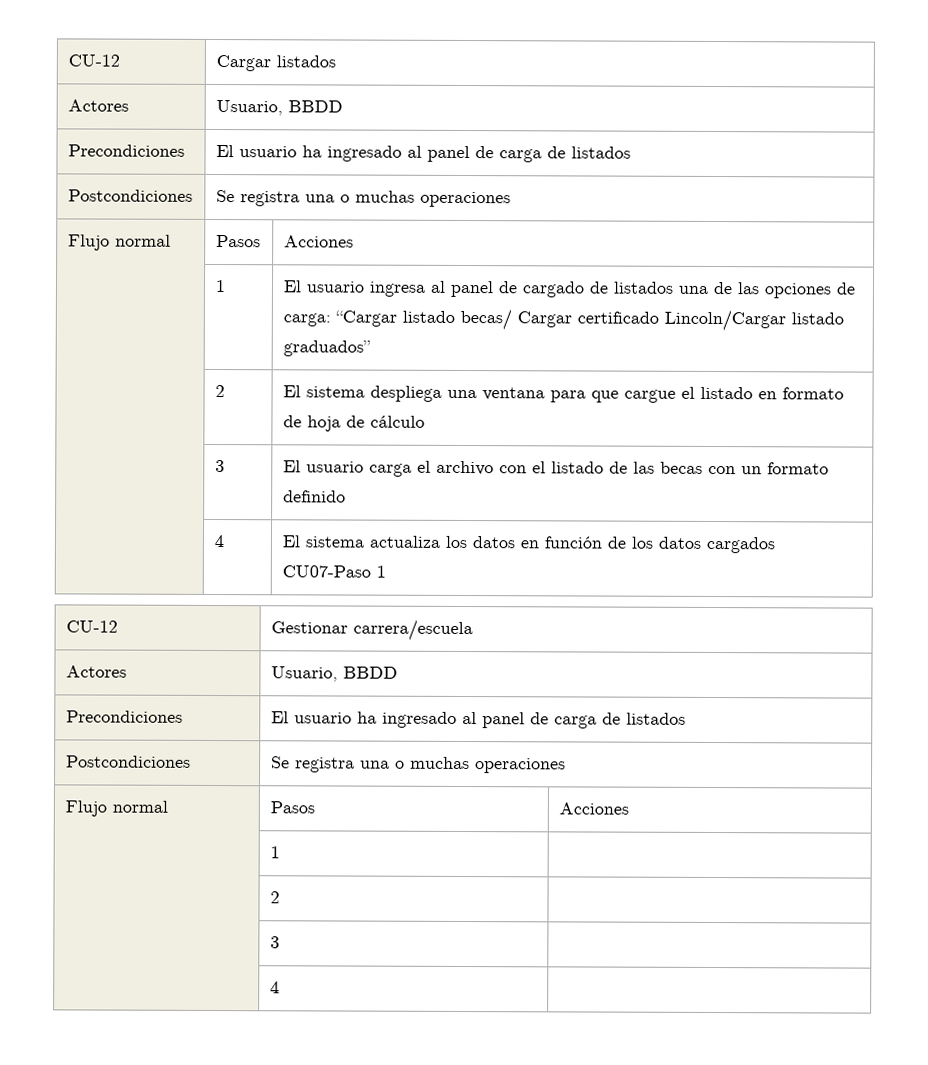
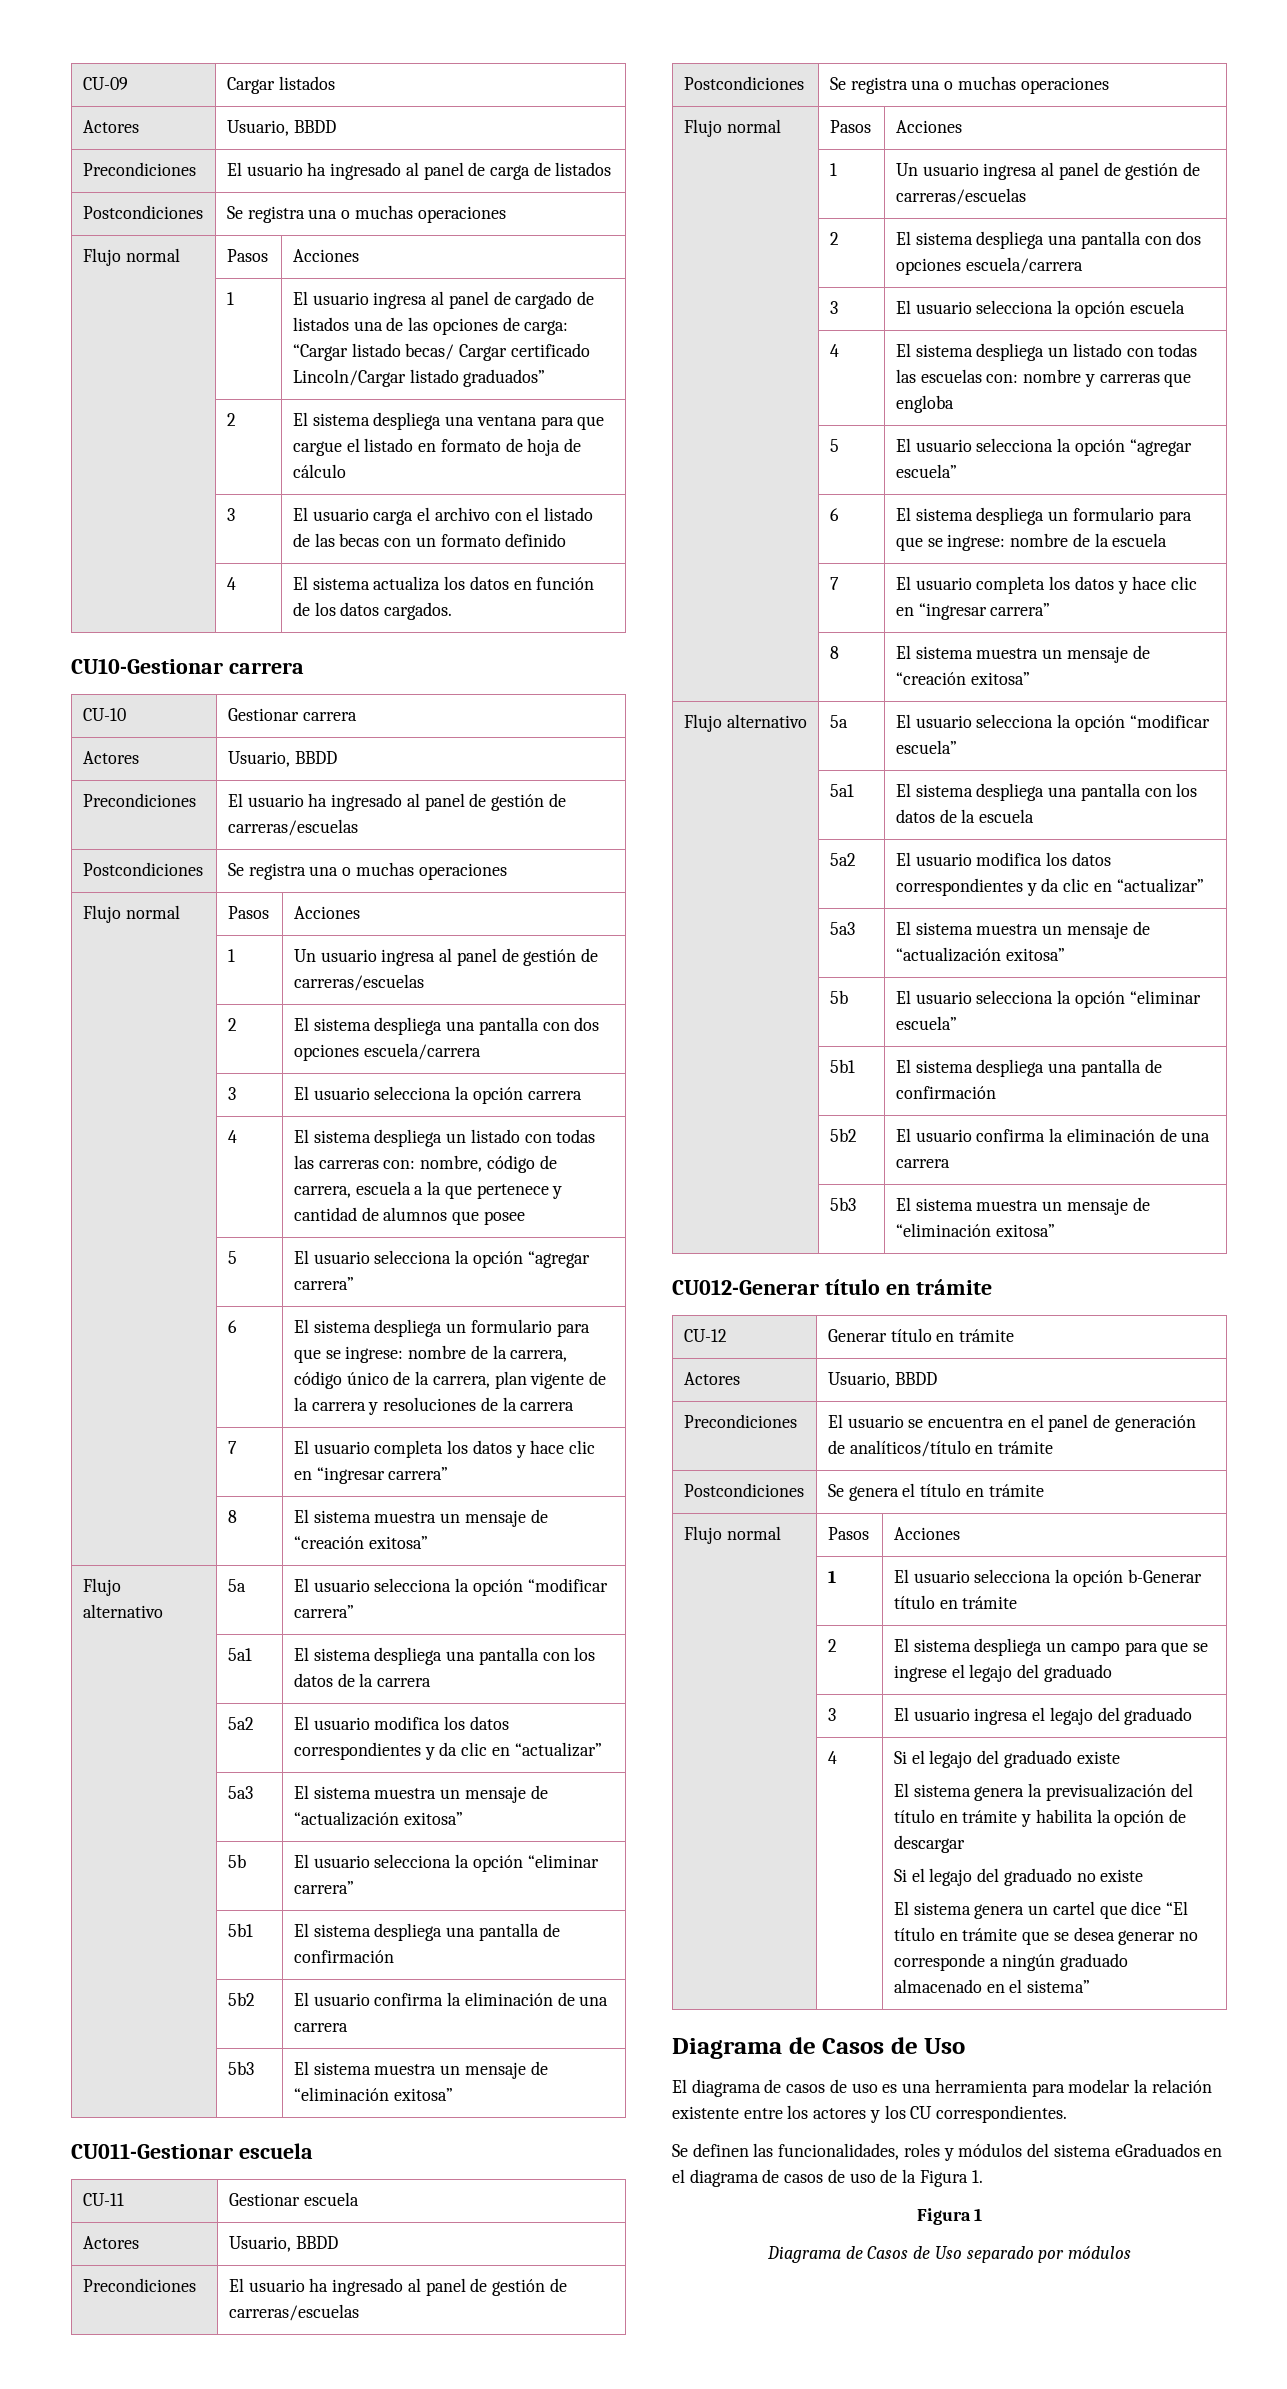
- CU-12 | Cargar listados
+ CU-09 | Cargar listados
- | 4 | El sistema actualiza los datos en función de los datos cargados CU07-Paso 1
- CU-12 | Gestionar carrera/escuela
+ | 4 | El sistema actualiza los datos en función de los datos cargados.
+ CU10-Gestionar carrera
+ CU-10 | Gestionar carrera
  Actores | Usuario, BBDD
- Precondiciones | El usuario ha ingresado al panel de carga de listados
+ Precondiciones | El usuario ha ingresado al panel de gestión de carreras/escuelas
  Postcondiciones | Se registra una o muchas operaciones
  Flujo normal | Pasos | Acciones
- | 1 |
- | 2 |
- | 3 |
- | 4 |
+ | 1 | Un usuario ingresa al panel de gestión de carreras/escuelas
+ | 2 | El sistema despliega una pantalla con dos opciones escuela/carrera
+ | 3 | El usuario selecciona la opción carrera
+ | 4 | El sistema despliega un listado con todas las carreras con: nombre, código de carrera, escuela a la que pertenece y cantidad de alumnos que posee
+ | 5 | El usuario selecciona la opción “agregar carrera”
+ | 6 | El sistema despliega un formulario para que se ingrese: nombre de la carrera, código único de la carrera, plan vigente de la carrera y resoluciones de la carrera
+ | 7 | El usuario completa los datos y hace clic en “ingresar carrera”
+ | 8 | El sistema muestra un mensaje de “creación exitosa”
+ Flujo alternativo | 5a | El usuario selecciona la opción “modificar carrera”
+ | 5a1 | El sistema despliega una pantalla con los datos de la carrera
+ | 5a2 | El usuario modifica los datos correspondientes y da clic en “actualizar”
+ | 5a3 | El sistema muestra un mensaje de “actualización exitosa”
+ | 5b | El usuario selecciona la opción “eliminar carrera”
+ | 5b1 | El sistema despliega una pantalla de confirmación
+ | 5b2 | El usuario confirma la eliminación de una carrera
+ | 5b3 | El sistema muestra un mensaje de “eliminación exitosa”
+ CU011-Gestionar escuela
+ CU-11 | Gestionar escuela
+ Actores | Usuario, BBDD
+ Precondiciones | El usuario ha ingresado al panel de gestión de carreras/escuelas
+ Postcondiciones | Se registra una o muchas operaciones
+ Flujo normal | Pasos | Acciones
+ | 1 | Un usuario ingresa al panel de gestión de carreras/escuelas
+ | 2 | El sistema despliega una pantalla con dos opciones escuela/carrera
+ | 3 | El usuario selecciona la opción escuela
+ | 4 | El sistema despliega un listado con todas las escuelas con: nombre y carreras que engloba
+ | 5 | El usuario selecciona la opción “agregar escuela”
+ | 6 | El sistema despliega un formulario para que se ingrese: nombre de la escuela
+ | 7 | El usuario completa los datos y hace clic en “ingresar carrera”
+ | 8 | El sistema muestra un mensaje de “creación exitosa”
+ Flujo alternativo | 5a | El usuario selecciona la opción “modificar escuela”
+ | 5a1 | El sistema despliega una pantalla con los datos de la escuela
+ | 5a2 | El usuario modifica los datos correspondientes y da clic en “actualizar”
+ | 5a3 | El sistema muestra un mensaje de “actualización exitosa”
+ | 5b | El usuario selecciona la opción “eliminar escuela”
+ | 5b1 | El sistema despliega una pantalla de confirmación
+ | 5b2 | El usuario confirma la eliminación de una carrera
+ | 5b3 | El sistema muestra un mensaje de “eliminación exitosa”
+ CU012-Generar título en trámite
+ CU-12 | Generar título en trámite
+ Actores | Usuario, BBDD
+ Precondiciones | El usuario se encuentra en el panel de generación de analíticos/título en trámite
+ Postcondiciones | Se genera el título en trámite
+ Flujo normal | Pasos | Acciones
+ | 1 | El usuario selecciona la opción b-Generar título en trámite
+ | 2 | El sistema despliega un campo para que se ingrese el legajo del graduado
+ | 3 | El usuario ingresa el legajo del graduado
+ | 4 | Si el legajo del graduado existe
+ El sistema genera la previsualización del título en trámite y habilita la opción de descargar
+ Si el legajo del graduado no existe
+ El sistema genera un cartel que dice “El título en trámite que se desea generar no corresponde a ningún graduado almacenado en el sistema”
+ Diagrama de Casos de Uso
+ El diagrama de casos de uso es una herramienta para modelar la relación existente entre los actores y los CU correspondientes.
+ Se definen las funcionalidades, roles y módulos del sistema eGraduados en el diagrama de casos de uso de la Figura 1.
+ Figura 1
+ Diagrama de Casos de Uso separado por módulos

